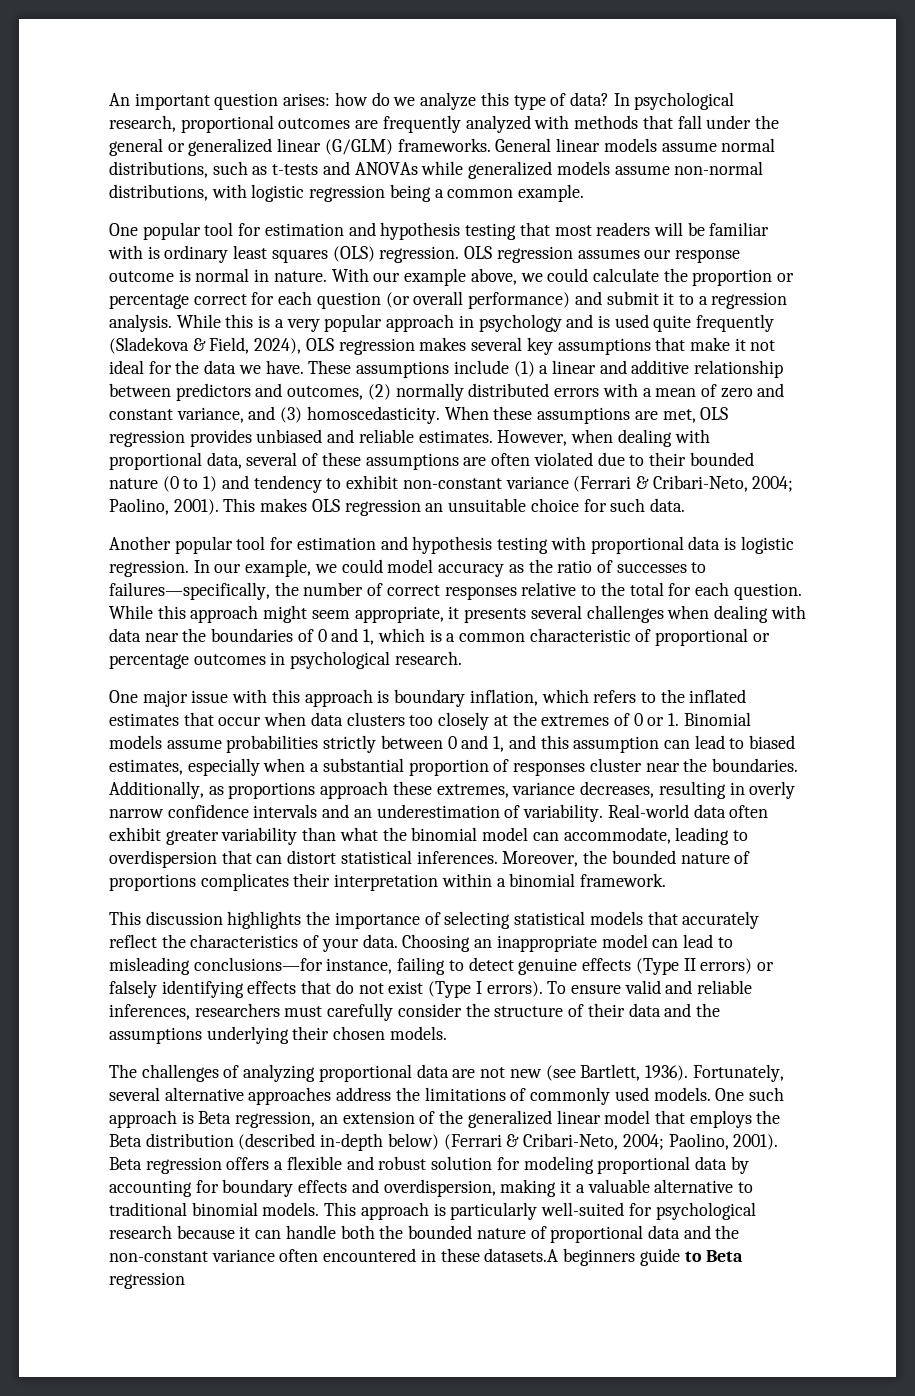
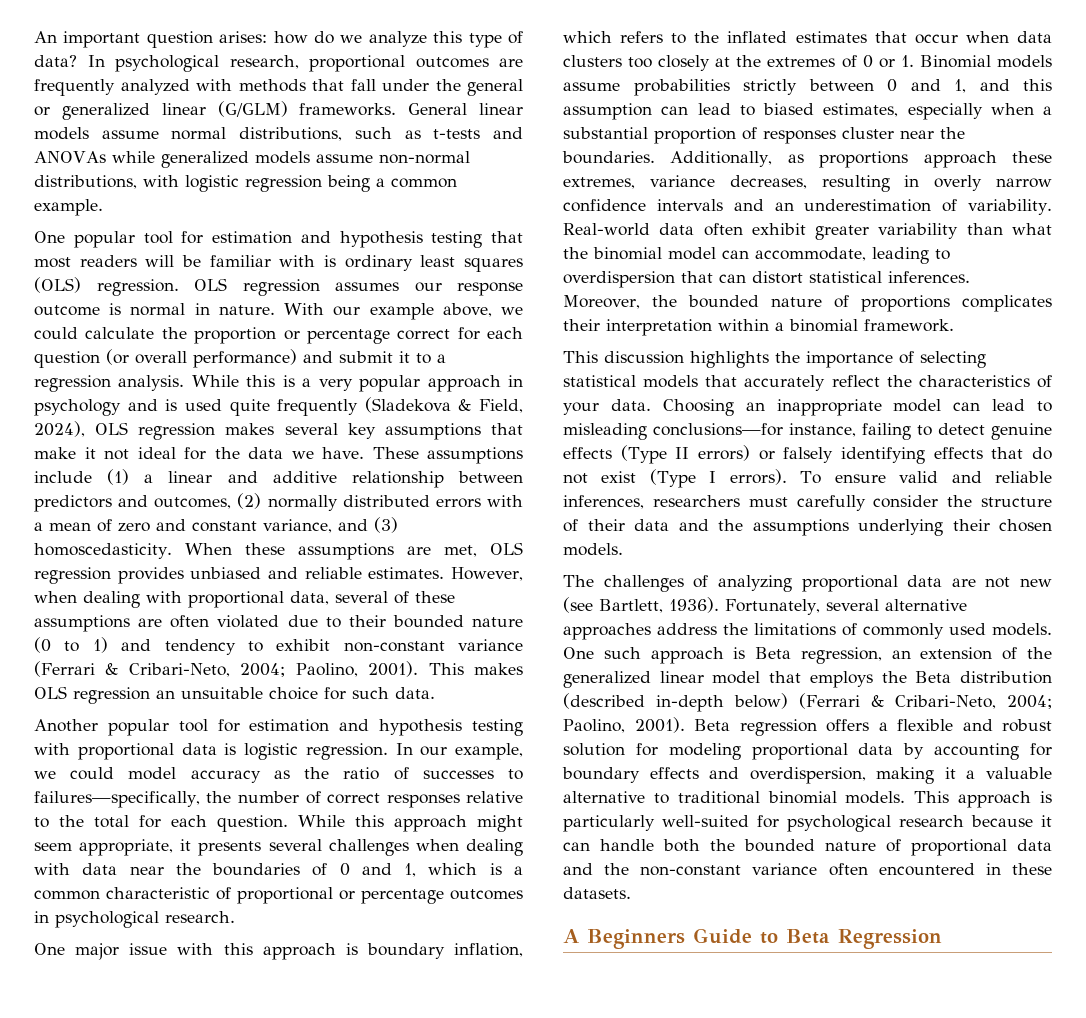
- This approach is particularly well-suited for psychological research because it can handle both the bounded nature of proportional data and the non-constant variance often encountered in these datasets.A beginners guide to Beta regression
+ This approach is particularly well-suited for psychological research because it can handle both the bounded nature of proportional data and the non-constant variance often encountered in these datasets.
+ A Beginners Guide to Beta Regression

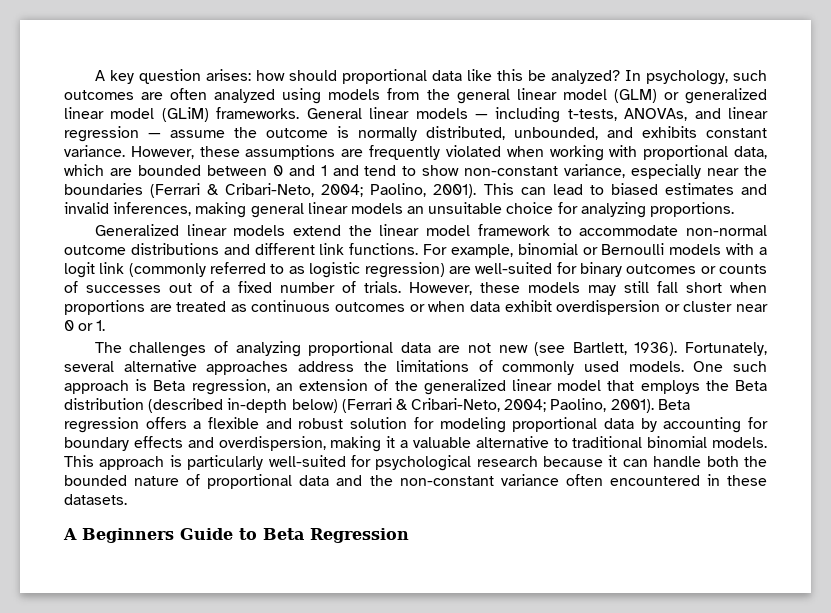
- An important question arises: how do we analyze this type of data? In psychological research, proportional outcomes are frequently analyzed with methods that fall under the general or generalized linear (G/GLM) frameworks.
+ A key question arises: how should proportional data like this be analyzed? In psychology, such outcomes are often analyzed using models from the general linear model (GLM) or generalized linear model (GLiM) frameworks.
- General linear models assume normal distributions, such as t-tests and ANOVAs while generalized models assume non-normal distributions, with logistic regression being a common example.
- One popular tool for estimation and hypothesis testing that most readers will be familiar with is ordinary least squares (OLS) regression. OLS regression assumes our response outcome is normal in nature. With our example above, we could calculate the proportion or percentage correct for each question (or overall performance) and submit it to a regression analysis. While this is a very popular approach in psychology and is used quite frequently (Sladekova & Field, 2024), OLS regression makes several key assumptions that make it not ideal for the data we have. These assumptions include (1) a linear and additive relationship between predictors and outcomes, (2) normally distributed errors with a mean of zero and constant variance, and (3) homoscedasticity. When these assumptions are met, OLS regression provides unbiased and reliable estimates. However, when dealing with proportional data, several of these assumptions are often violated due to their bounded nature (0 to 1) and tendency to exhibit non-constant variance (Ferrari & Cribari-Neto, 2004; Paolino, 2001).
+ General linear models — including t-tests, ANOVAs, and linear regression — assume the outcome is normally distributed, unbounded, and exhibits constant variance. However, these assumptions are frequently violated when working with proportional data, which are bounded between 0 and 1 and tend to show non-constant variance, especially near the boundaries (Ferrari & Cribari-Neto, 2004; Paolino, 2001).
- This makes OLS regression an unsuitable choice for such data.
- Another popular tool for estimation and hypothesis testing with proportional data is logistic regression. In our example, we could model accuracy as the ratio of successes to failures—specifically, the number of correct responses relative to the total for each question. While this approach might seem appropriate, it presents several challenges when dealing with data near the boundaries of 0 and 1, which is a common characteristic of proportional or percentage outcomes in psychological research.
- One major issue with this approach is boundary inflation, which refers to the inflated estimates that occur when data clusters too closely at the extremes of 0 or 1. Binomial models assume probabilities strictly between 0 and 1, and this assumption can lead to biased estimates, especially when a substantial proportion of responses cluster near the boundaries. Additionally, as proportions approach these extremes, variance decreases, resulting in overly narrow confidence intervals and an underestimation of variability. Real-world data often exhibit greater variability than what the binomial model can accommodate, leading to overdispersion that can distort statistical inferences. Moreover, the bounded nature of proportions complicates their interpretation within a binomial framework.
- This discussion highlights the importance of selecting statistical models that accurately reflect the characteristics of your data. Choosing an inappropriate model can lead to misleading conclusions—for instance, failing to detect genuine effects (Type II errors) or falsely identifying effects that do not exist (Type I errors). To ensure valid and reliable inferences, researchers must carefully consider the structure of their data and the assumptions underlying their chosen models.
+ This can lead to biased estimates and invalid inferences, making general linear models an unsuitable choice for analyzing proportions.
+ Generalized linear models extend the linear model framework to accommodate non-normal outcome distributions and different link functions. For example, binomial or Bernoulli models with a logit link (commonly referred to as logistic regression) are well-suited for binary outcomes or counts of successes out of a fixed number of trials. However, these models may still fall short when proportions are treated as continuous outcomes or when data exhibit overdispersion or cluster near 0 or 1.

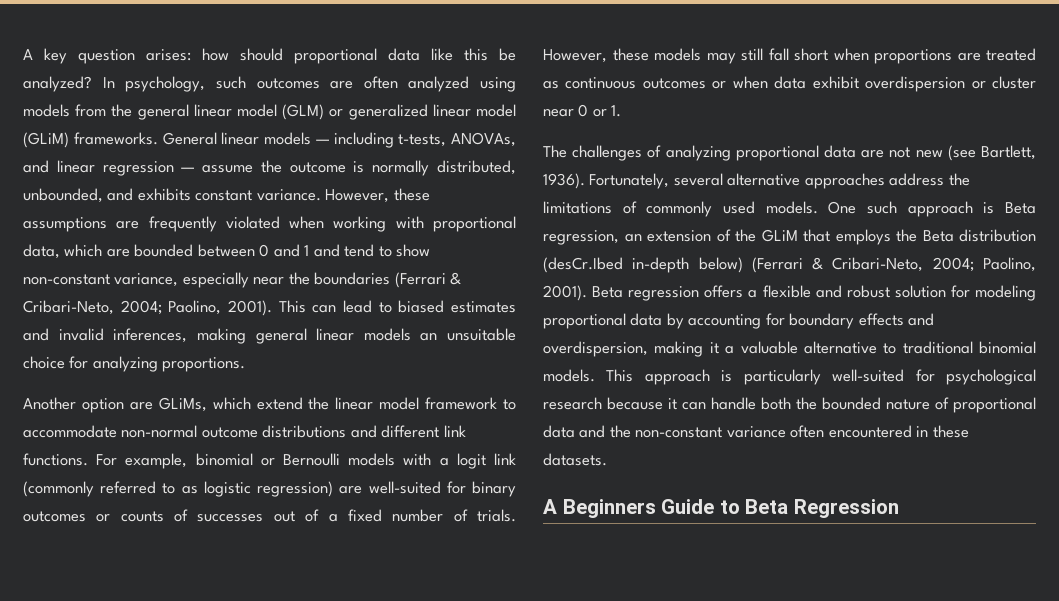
- Generalized linear models extend the linear model framework to accommodate non-normal outcome distributions and different link functions.
+ Another option are GLiMs, which extend the linear model framework to accommodate non-normal outcome distributions and different link functions.
- One such approach is Beta regression, an extension of the generalized linear model that employs the Beta distribution (described in-depth below) (Ferrari & Cribari-Neto, 2004; Paolino, 2001).
+ One such approach is Beta regression, an extension of the GLiM that employs the Beta distribution (desCr.Ibed in-depth below) (Ferrari & Cribari-Neto, 2004; Paolino, 2001).

